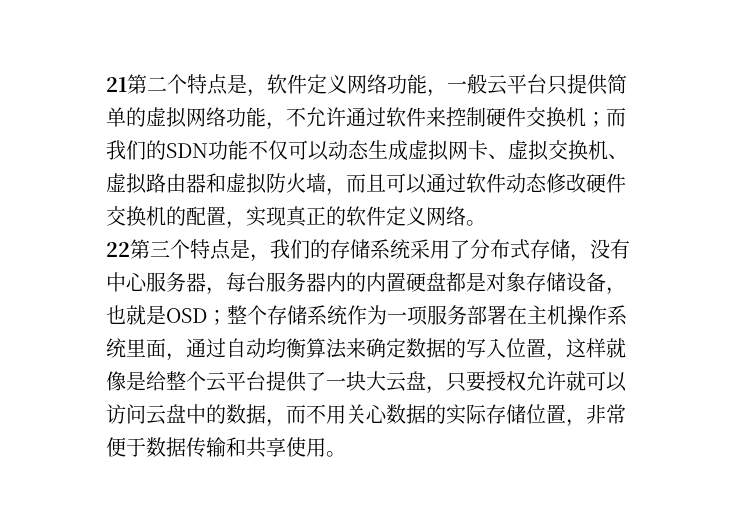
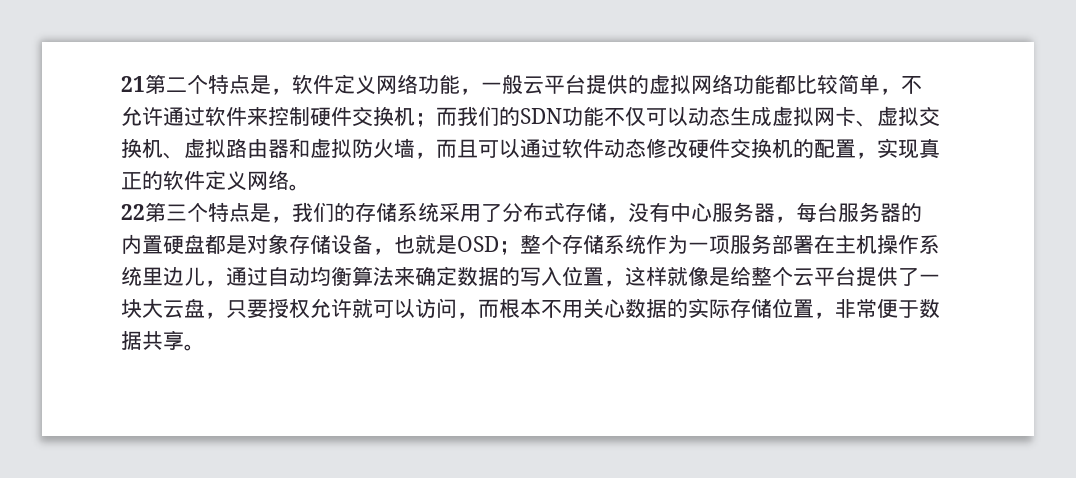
- 21第二个特点是，软件定义网络功能，一般云平台只提供简单的虚拟网络功能，不允许通过软件来控制硬件交换机；而我们的SDN功能不仅可以动态生成虚拟网卡、虚拟交换机、虚拟路由器和虚拟防火墙，而且可以通过软件动态修改硬件交换机的配置，实现真正的软件定义网络。
+ 21第二个特点是，软件定义网络功能，一般云平台提供的虚拟网络功能都比较简单，不允许通过软件来控制硬件交换机；而我们的SDN功能不仅可以动态生成虚拟网卡、虚拟交换机、虚拟路由器和虚拟防火墙，而且可以通过软件动态修改硬件交换机的配置，实现真正的软件定义网络。
- 22第三个特点是，我们的存储系统采用了分布式存储，没有中心服务器，每台服务器内的内置硬盘都是对象存储设备，也就是OSD；
+ 22第三个特点是，我们的存储系统采用了分布式存储，没有中心服务器，每台服务器的内置硬盘都是对象存储设备，也就是OSD；
- 整个存储系统作为一项服务部署在主机操作系统里面，通过自动均衡算法来确定数据的写入位置，这样就像是给整个云平台提供了一块大云盘，只要授权允许就可以访问云盘中的数据，而不用关心数据的实际存储位置，非常便于数据传输和共享使用。
+ 整个存储系统作为一项服务部署在主机操作系统里边儿，通过自动均衡算法来确定数据的写入位置，这样就像是给整个云平台提供了一块大云盘，只要授权允许就可以访问，而根本不用关心数据的实际存储位置，非常便于数据共享。

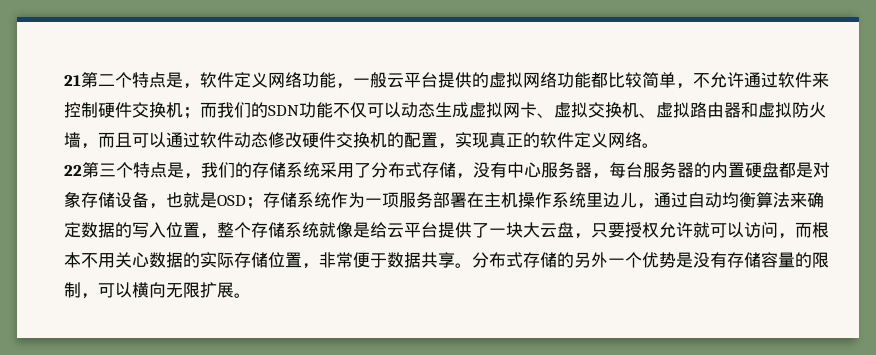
- 整个存储系统作为一项服务部署在主机操作系统里边儿，通过自动均衡算法来确定数据的写入位置，这样就像是给整个云平台提供了一块大云盘，只要授权允许就可以访问，而根本不用关心数据的实际存储位置，非常便于数据共享。
+ 存储系统作为一项服务部署在主机操作系统里边儿，通过自动均衡算法来确定数据的写入位置，整个存储系统就像是给云平台提供了一块大云盘，只要授权允许就可以访问，而根本不用关心数据的实际存储位置，非常便于数据共享。
+ 分布式存储的另外一个优势是没有存储容量的限制，可以横向无限扩展。

